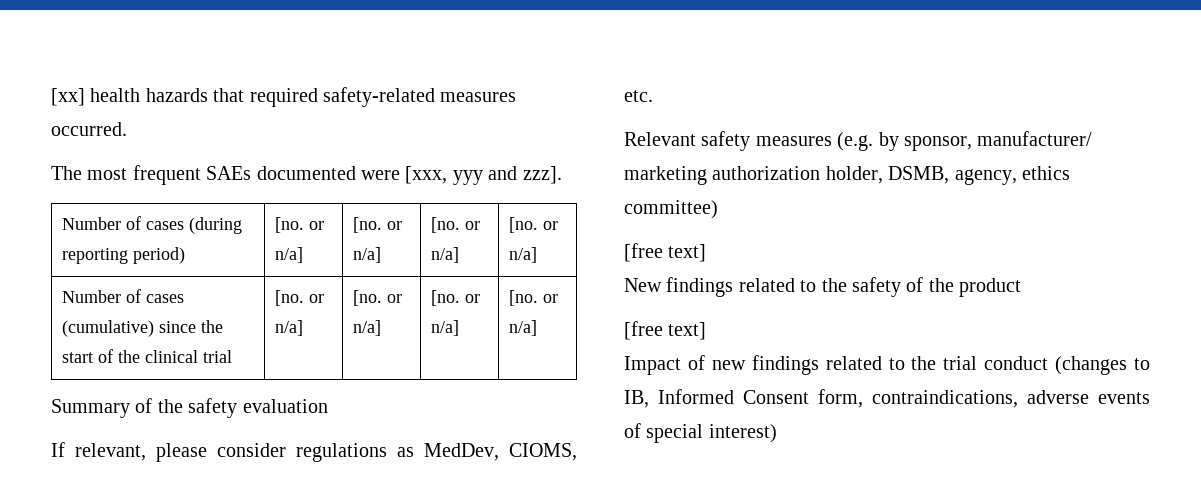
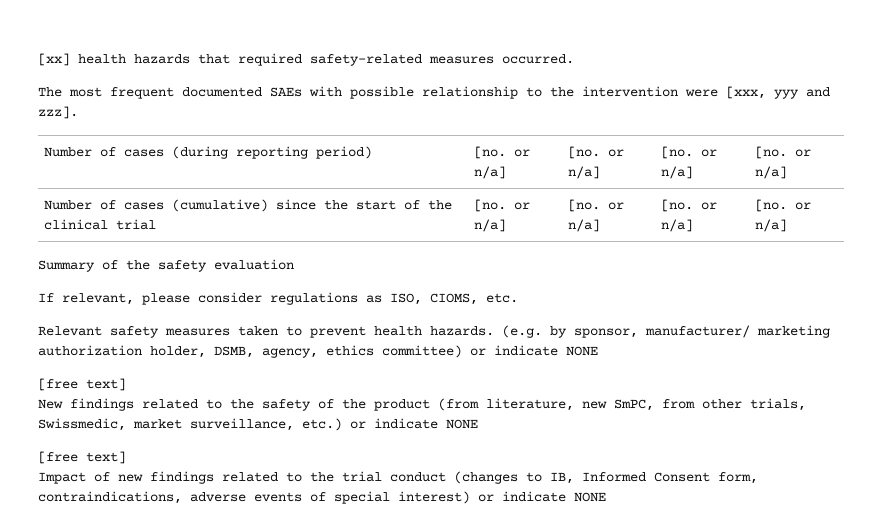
- The most frequent SAEs documented were [xxx, yyy and zzz].
+ The most frequent documented SAEs with possible relationship to the intervention were [xxx, yyy and zzz].
- If relevant, please consider regulations as MedDev, CIOMS, etc.
+ If relevant, please consider regulations as ISO, CIOMS, etc.
- Relevant safety measures (e.g. by sponsor, manufacturer/ marketing authorization holder, DSMB, agency, ethics committee)
+ Relevant safety measures taken to prevent health hazards. (e.g. by sponsor, manufacturer/ marketing authorization holder, DSMB, agency, ethics committee) or indicate NONE
- New findings related to the safety of the product
+ New findings related to the safety of the product (from literature, new SmPC, from other trials, Swissmedic, market surveillance, etc.) or indicate NONE
- Impact of new findings related to the trial conduct (changes to IB, Informed Consent form, contraindications, adverse events of special interest)
+ Impact of new findings related to the trial conduct (changes to IB, Informed Consent form, contraindications, adverse events of special interest) or indicate NONE

